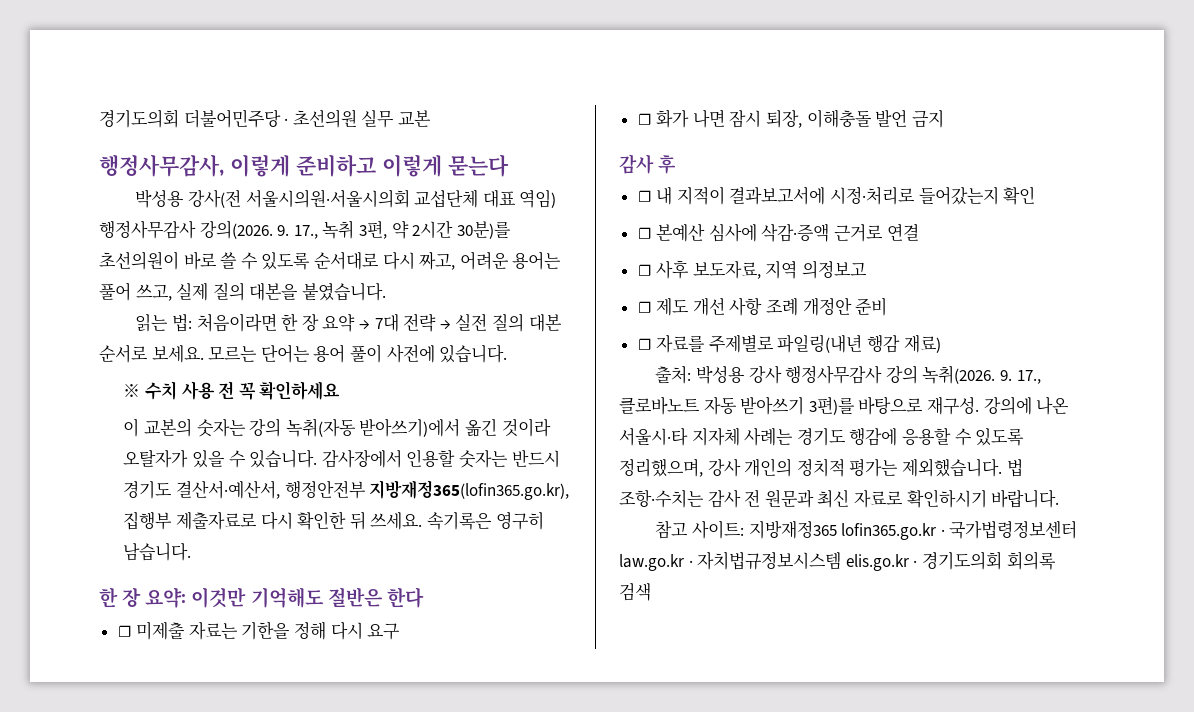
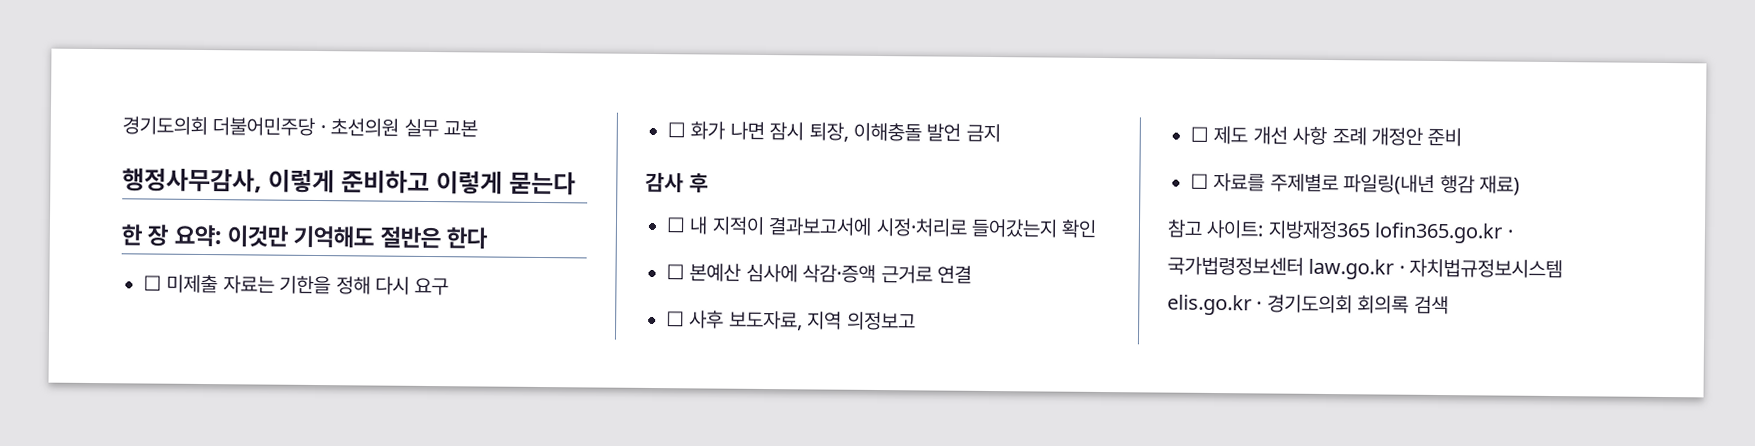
- 박성용 강사(전 서울시의원·서울시의회 교섭단체 대표 역임) 행정사무감사 강의(2026. 9. 17., 녹취 3편, 약 2시간 30분)를 초선의원이 바로 쓸 수 있도록 순서대로 다시 짜고, 어려운 용어는 풀어 쓰고, 실제 질의 대본을 붙였습니다.
- 읽는 법: 처음이라면 한 장 요약 → 7대 전략 → 실전 질의 대본 순서로 보세요. 모르는 단어는 용어 풀이 사전에 있습니다.
- ※ 수치 사용 전 꼭 확인하세요
- 이 교본의 숫자는 강의 녹취(자동 받아쓰기)에서 옮긴 것이라 오탈자가 있을 수 있습니다. 감사장에서 인용할 숫자는 반드시 경기도 결산서·예산서, 행정안전부 지방재정365(lofin365.go.kr), 집행부 제출자료로 다시 확인한 뒤 쓰세요. 속기록은 영구히 남습니다.
- 출처: 박성용 강사 행정사무감사 강의 녹취(2026. 9. 17., 클로바노트 자동 받아쓰기 3편)를 바탕으로 재구성. 강의에 나온 서울시·타 지자체 사례는 경기도 행감에 응용할 수 있도록 정리했으며, 강사 개인의 정치적 평가는 제외했습니다. 법 조항·수치는 감사 전 원문과 최신 자료로 확인하시기 바랍니다.

